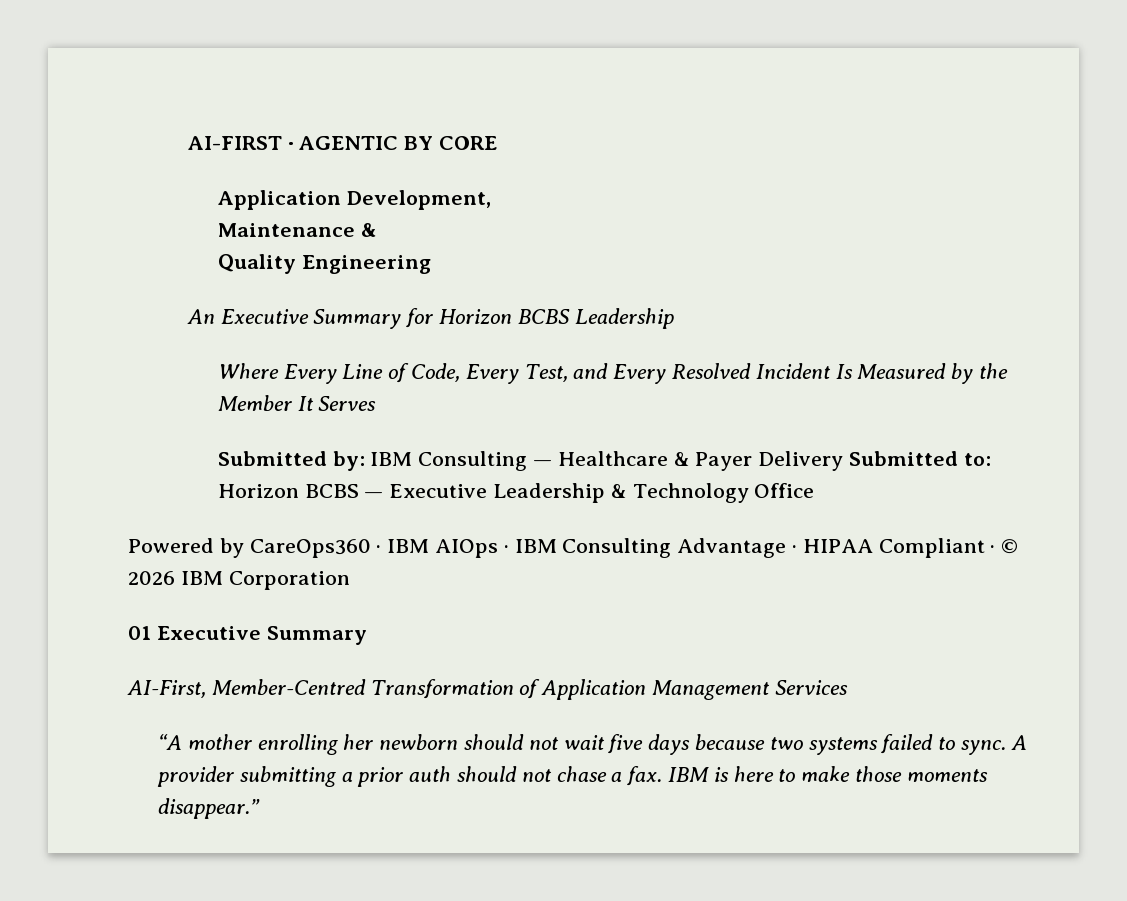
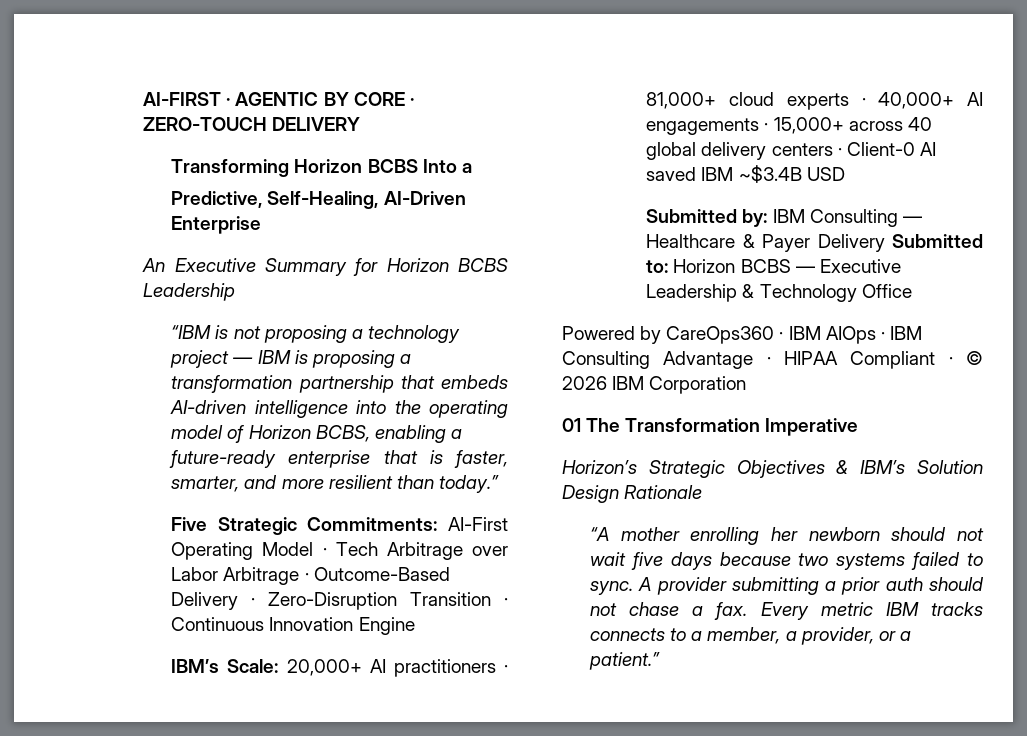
- AI-FIRST · AGENTIC BY CORE
- Application Development,
- Maintenance &
- Quality Engineering
+ AI-FIRST · AGENTIC BY CORE · ZERO-TOUCH DELIVERY
+ Transforming Horizon BCBS Into a
+ Predictive, Self-Healing, AI-Driven Enterprise
- Where Every Line of Code, Every Test, and Every Resolved Incident Is Measured by the Member It Serves
+ “IBM is not proposing a technology project — IBM is proposing a transformation partnership that embeds AI-driven intelligence into the operating model of Horizon BCBS, enabling a future-ready enterprise that is faster, smarter, and more resilient than today.”
+ Five Strategic Commitments: AI-First Operating Model · Tech Arbitrage over Labor Arbitrage · Outcome-Based Delivery · Zero-Disruption Transition · Continuous Innovation Engine
+ IBM’s Scale: 20,000+ AI practitioners · 81,000+ cloud experts · 40,000+ AI engagements · 15,000+ across 40 global delivery centers · Client-0 AI saved IBM ~$3.4B USD
- 01 Executive Summary
- AI-First, Member-Centred Transformation of Application Management Services
+ 01 The Transformation Imperative
+ Horizon’s Strategic Objectives & IBM’s Solution Design Rationale
- IBM is here to make those moments disappear.”
+ Every metric IBM tracks connects to a member, a provider, or a patient.”

